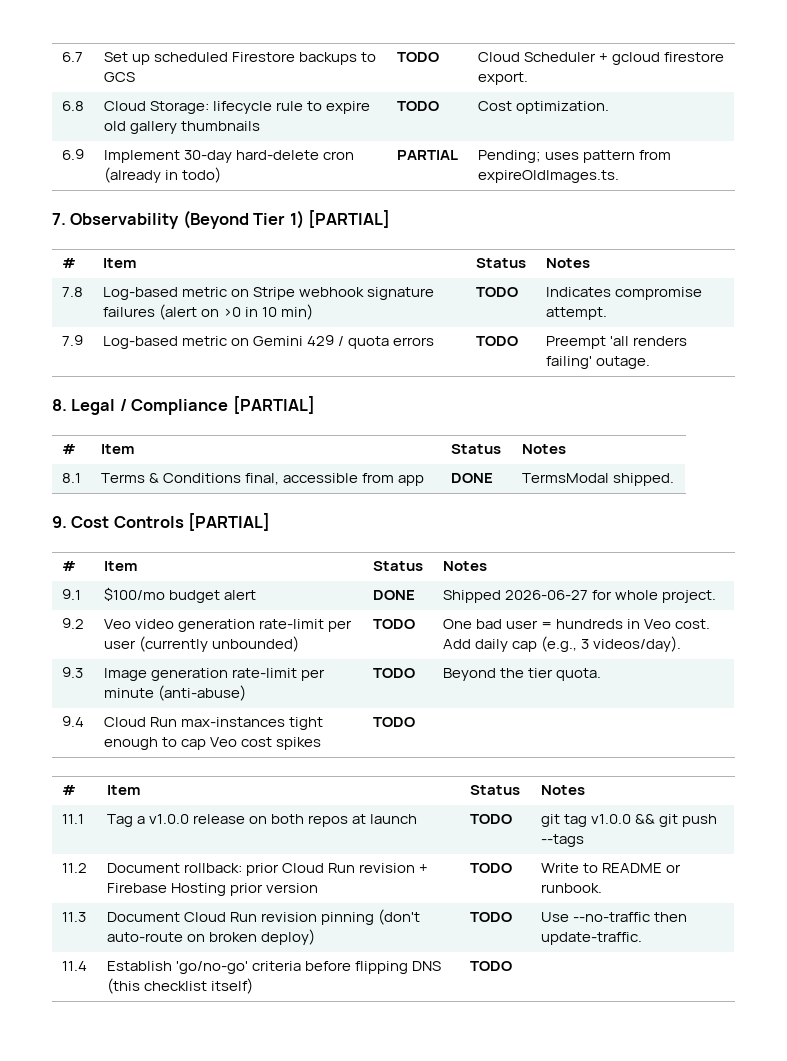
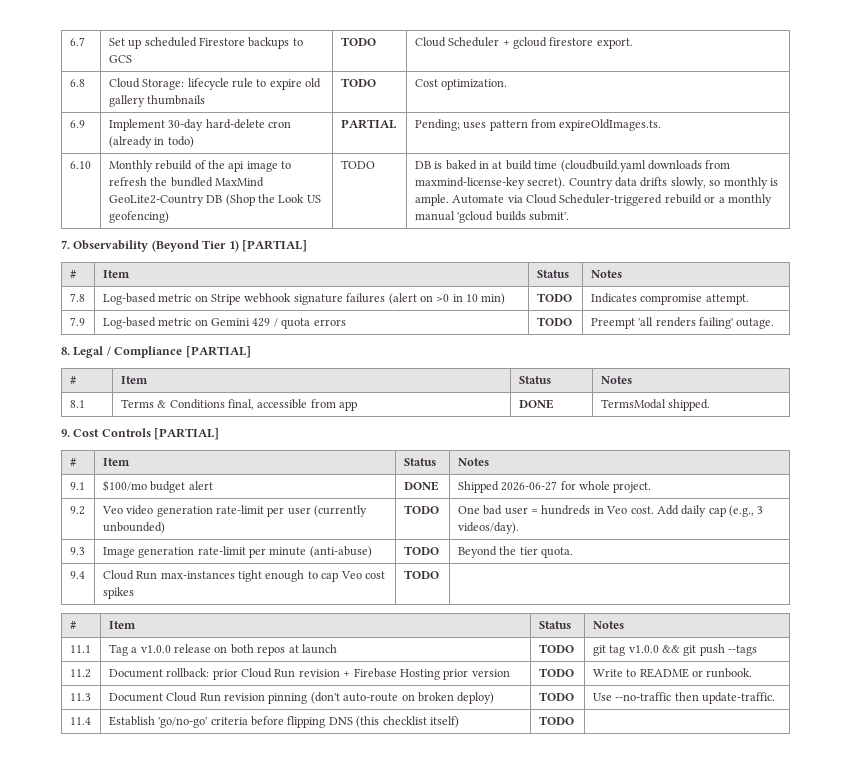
+ 6.10 | Monthly rebuild of the api image to refresh the bundled MaxMind GeoLite2-Country DB (Shop the Look US geofencing) | TODO | DB is baked in at build time (cloudbuild.yaml downloads from maxmind-license-key secret). Country data drifts slowly, so monthly is ample. Automate via Cloud Scheduler-triggered rebuild or a monthly manual 'gcloud builds submit'.

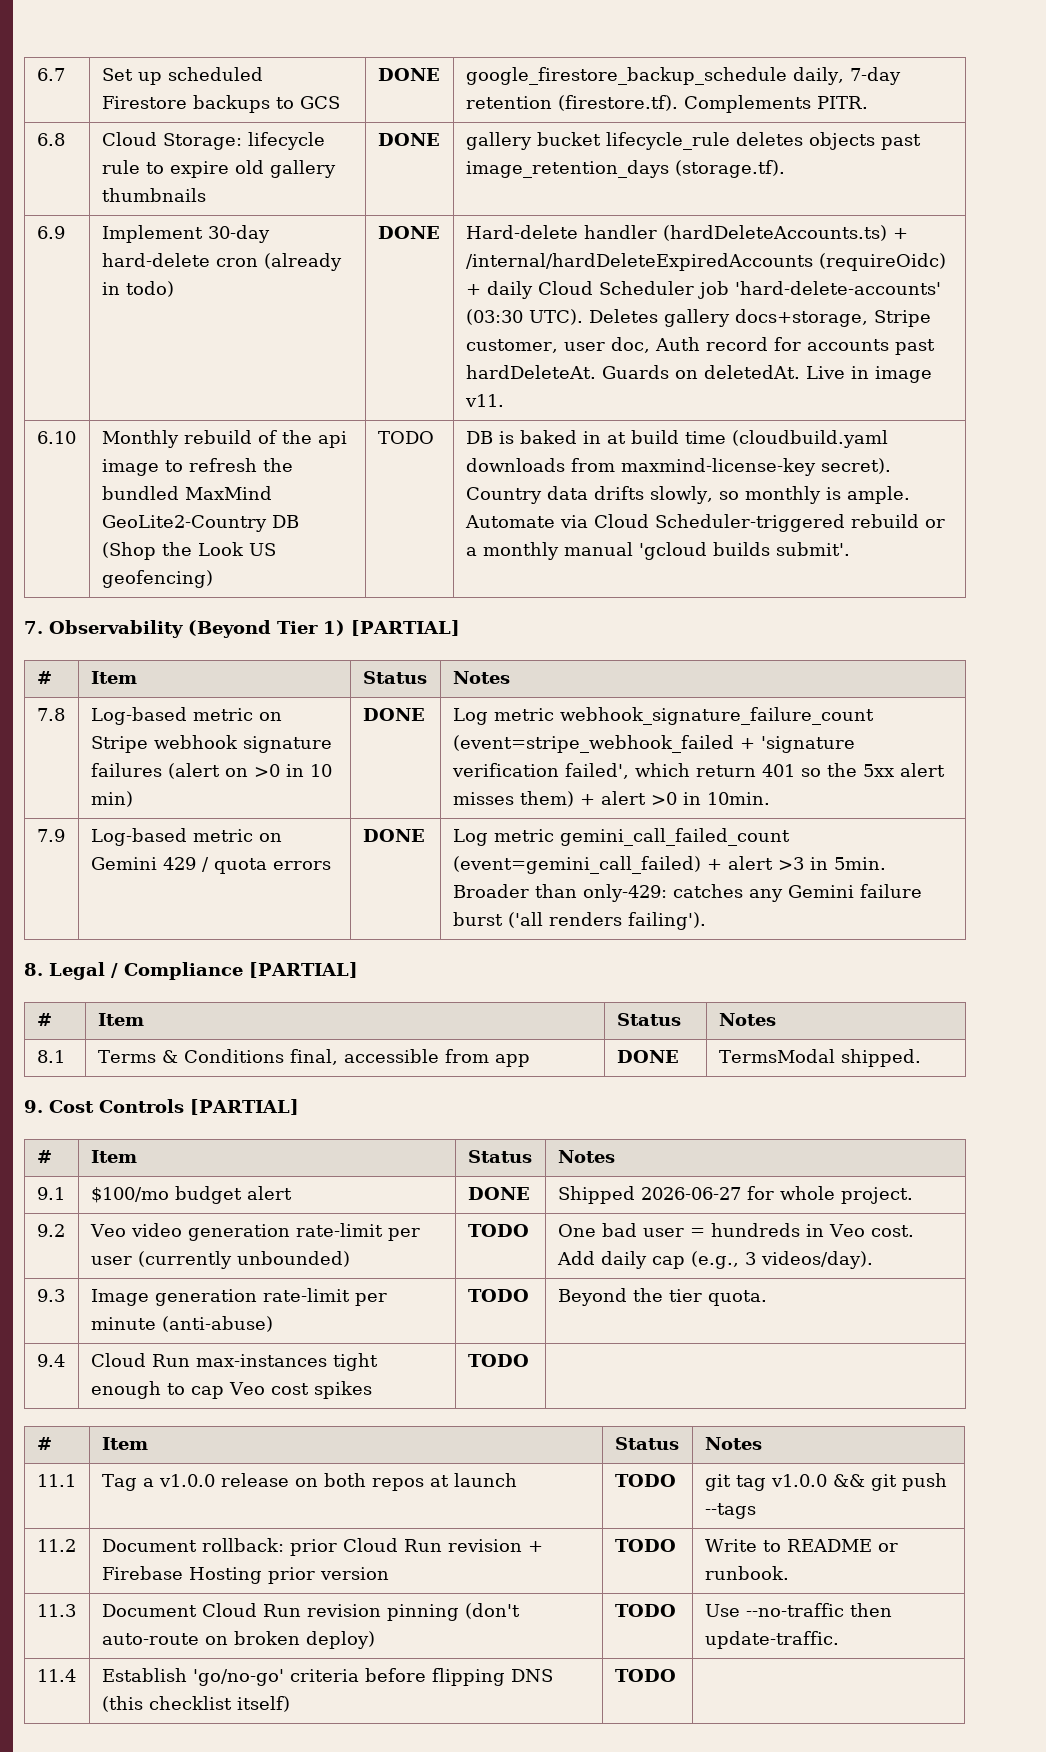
- 6.7 | Set up scheduled Firestore backups to GCS | TODO | Cloud Scheduler + gcloud firestore export.
+ 6.7 | Set up scheduled Firestore backups to GCS | DONE | google_firestore_backup_schedule daily, 7-day retention (firestore.tf). Complements PITR.
- 6.8 | Cloud Storage: lifecycle rule to expire old gallery thumbnails | TODO | Cost optimization.
+ 6.8 | Cloud Storage: lifecycle rule to expire old gallery thumbnails | DONE | gallery bucket lifecycle_rule deletes objects past image_retention_days (storage.tf).
- PARTIAL | Pending; uses pattern from expireOldImages.ts.
+ DONE | Hard-delete handler (hardDeleteAccounts.ts) + /internal/hardDeleteExpiredAccounts (requireOidc) + daily Cloud Scheduler job 'hard-delete-accounts' (03:30 UTC). Deletes gallery docs+storage, Stripe customer, user doc, Auth record for accounts past hardDeleteAt. Guards on deletedAt. Live in image v11.
- 7.8 | Log-based metric on Stripe webhook signature failures (alert on >0 in 10 min) | TODO | Indicates compromise attempt.
+ 7.8 | Log-based metric on Stripe webhook signature failures (alert on >0 in 10 min) | DONE | Log metric webhook_signature_failure_count (event=stripe_webhook_failed + 'signature verification failed', which return 401 so the 5xx alert misses them) + alert >0 in 10min.
- 7.9 | Log-based metric on Gemini 429 / quota errors | TODO | Preempt 'all renders failing' outage.
+ 7.9 | Log-based metric on Gemini 429 / quota errors | DONE | Log metric gemini_call_failed_count (event=gemini_call_failed) + alert >3 in 5min. Broader than only-429: catches any Gemini failure burst ('all renders failing').

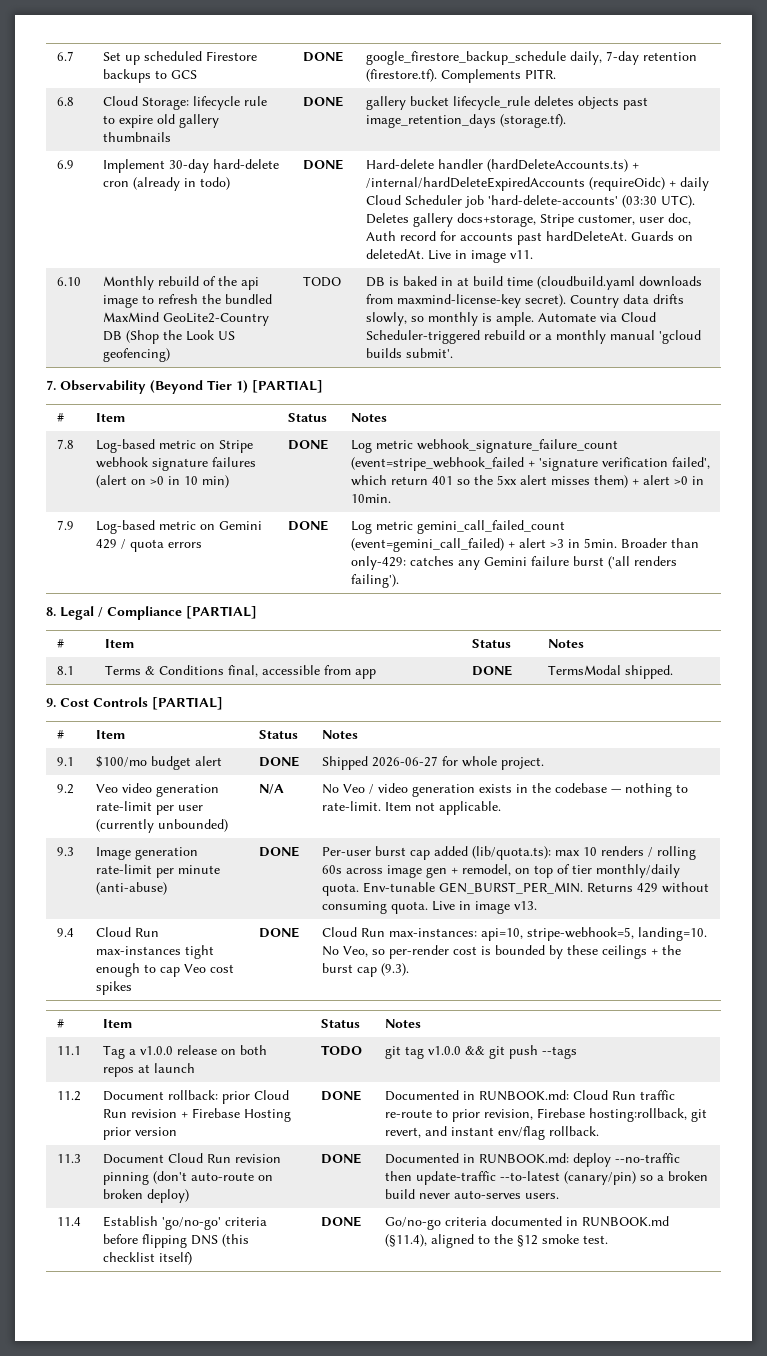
- 9.2 | Veo video generation rate-limit per user (currently unbounded) | TODO | One bad user = hundreds in Veo cost. Add daily cap (e.g., 3 videos/day).
+ 9.2 | Veo video generation rate-limit per user (currently unbounded) | N/A | No Veo / video generation exists in the codebase — nothing to rate-limit. Item not applicable.
- TODO | Beyond the tier quota.
+ DONE | Per-user burst cap added (lib/quota.ts): max 10 renders / rolling 60s across image gen + remodel, on top of tier monthly/daily quota. Env-tunable GEN_BURST_PER_MIN. Returns 429 without consuming quota. Live in image v13.
- 9.4 | Cloud Run max-instances tight enough to cap Veo cost spikes | TODO |
+ 9.4 | Cloud Run max-instances tight enough to cap Veo cost spikes | DONE | Cloud Run max-instances: api=10, stripe-webhook=5, landing=10. No Veo, so per-render cost is bounded by these ceilings + the burst cap (9.3).
- 11.2 | Document rollback: prior Cloud Run revision + Firebase Hosting prior version | TODO | Write to README or runbook.
+ 11.2 | Document rollback: prior Cloud Run revision + Firebase Hosting prior version | DONE | Documented in RUNBOOK.md: Cloud Run traffic re-route to prior revision, Firebase hosting:rollback, git revert, and instant env/flag rollback.
- 11.3 | Document Cloud Run revision pinning (don't auto-route on broken deploy) | TODO | Use --no-traffic then update-traffic.
+ 11.3 | Document Cloud Run revision pinning (don't auto-route on broken deploy) | DONE | Documented in RUNBOOK.md: deploy --no-traffic then update-traffic --to-latest (canary/pin) so a broken build never auto-serves users.
- 11.4 | Establish 'go/no-go' criteria before flipping DNS (this checklist itself) | TODO |
+ 11.4 | Establish 'go/no-go' criteria before flipping DNS (this checklist itself) | DONE | Go/no-go criteria documented in RUNBOOK.md (§11.4), aligned to the §12 smoke test.

